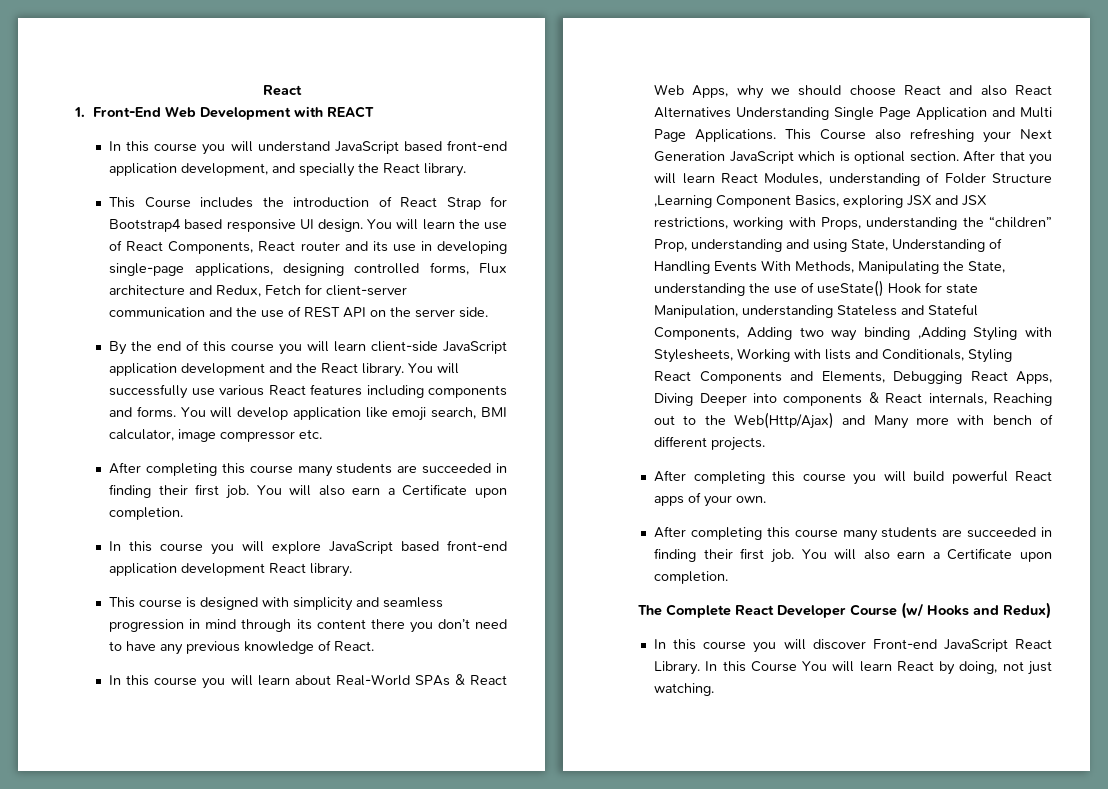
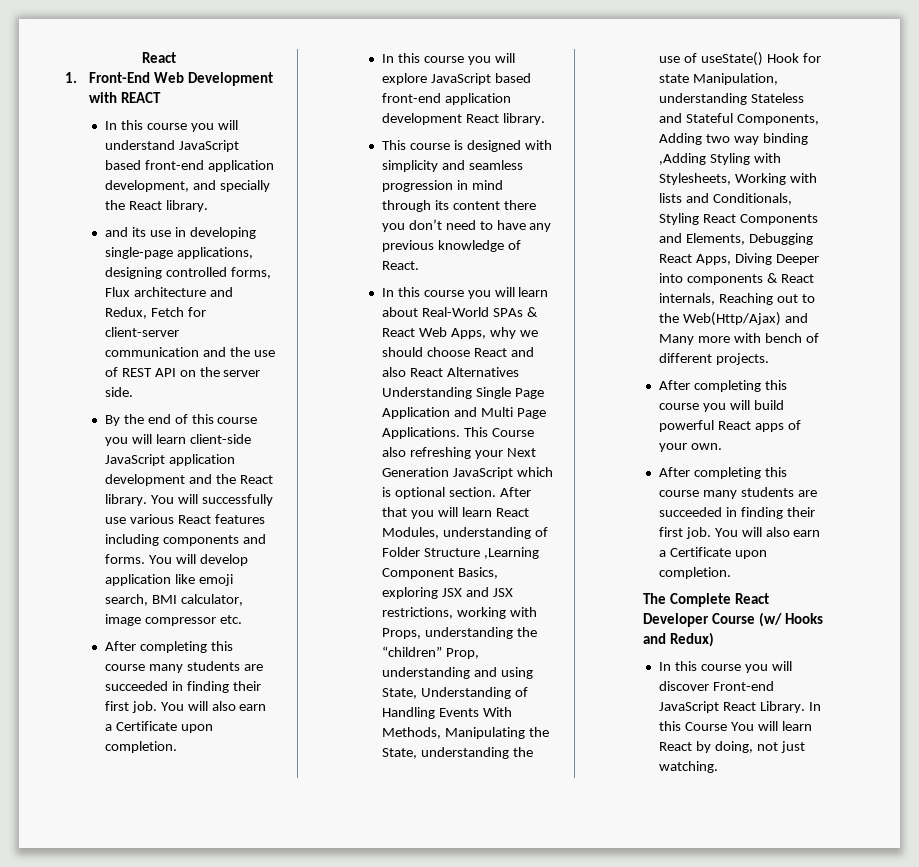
- This Course includes the introduction of React Strap for Bootstrap4 based responsive UI design. You will learn the use of React Components, React router and its use in developing single-page applications, designing controlled forms, Flux architecture and Redux, Fetch for client-server communication and the use of REST API on the server side.
+ and its use in developing single-page applications, designing controlled forms, Flux architecture and Redux, Fetch for client-server communication and the use of REST API on the server side.

